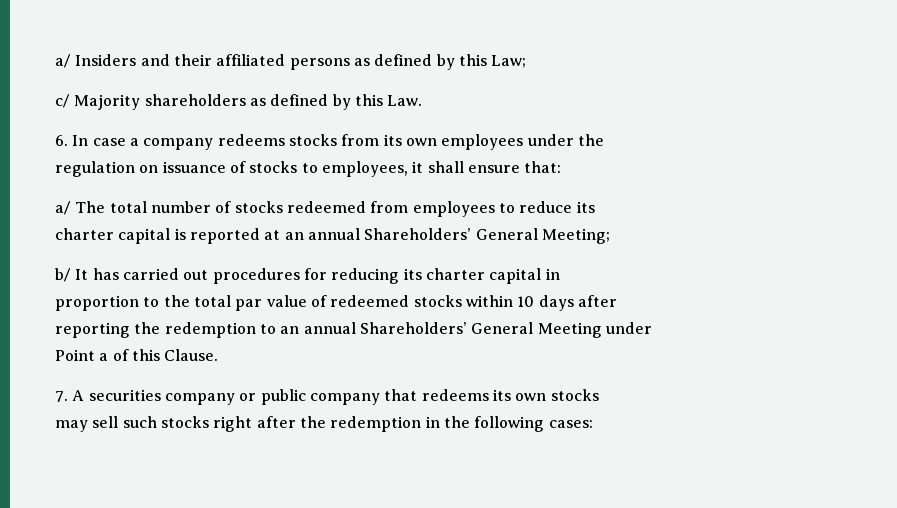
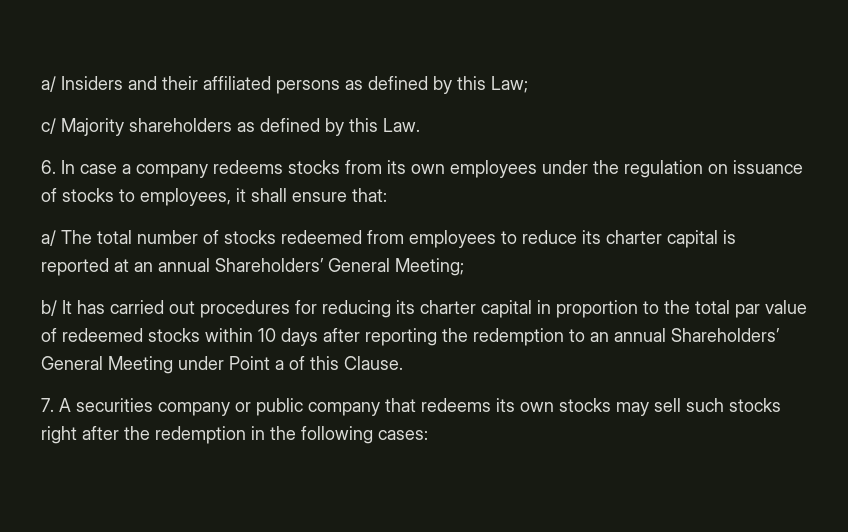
- 6. In case a company redeems stocks from its own employees under the
- regulation on issuance of stocks to employees, it shall ensure that:
+ 6. In case a company redeems stocks from its own employees under the regulation on issuance of stocks to employees, it shall ensure that:
- a/ The total number of stocks redeemed from employees to reduce its
- charter capital is reported at an annual Shareholders’ General Meeting;
+ a/ The total number of stocks redeemed from employees to reduce its charter capital is reported at an annual Shareholders’ General Meeting;
- b/ It has carried out procedures for reducing its charter capital in
- proportion to the total par value of redeemed stocks within 10 days after
- reporting the redemption to an annual Shareholders’ General Meeting under
- Point a of this Clause.
+ b/ It has carried out procedures for reducing its charter capital in proportion to the total par value of redeemed stocks within 10 days after reporting the redemption to an annual Shareholders’ General Meeting under Point a of this Clause.
- 7. A securities company or public company that redeems its own stocks
- may sell such stocks right after the redemption in the following cases:
+ 7. A securities company or public company that redeems its own stocks may sell such stocks right after the redemption in the following cases:

